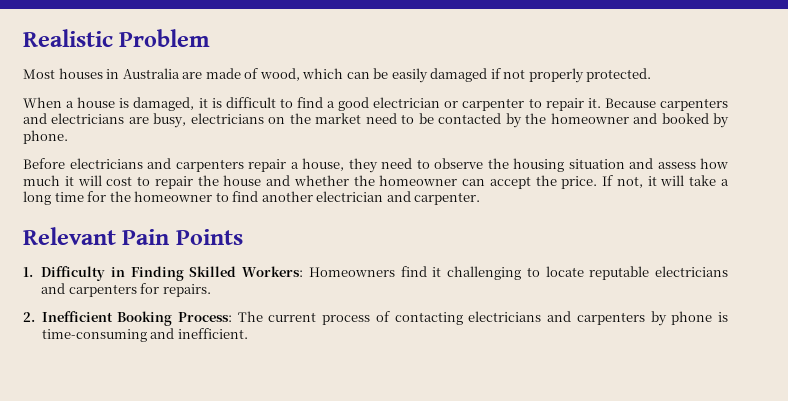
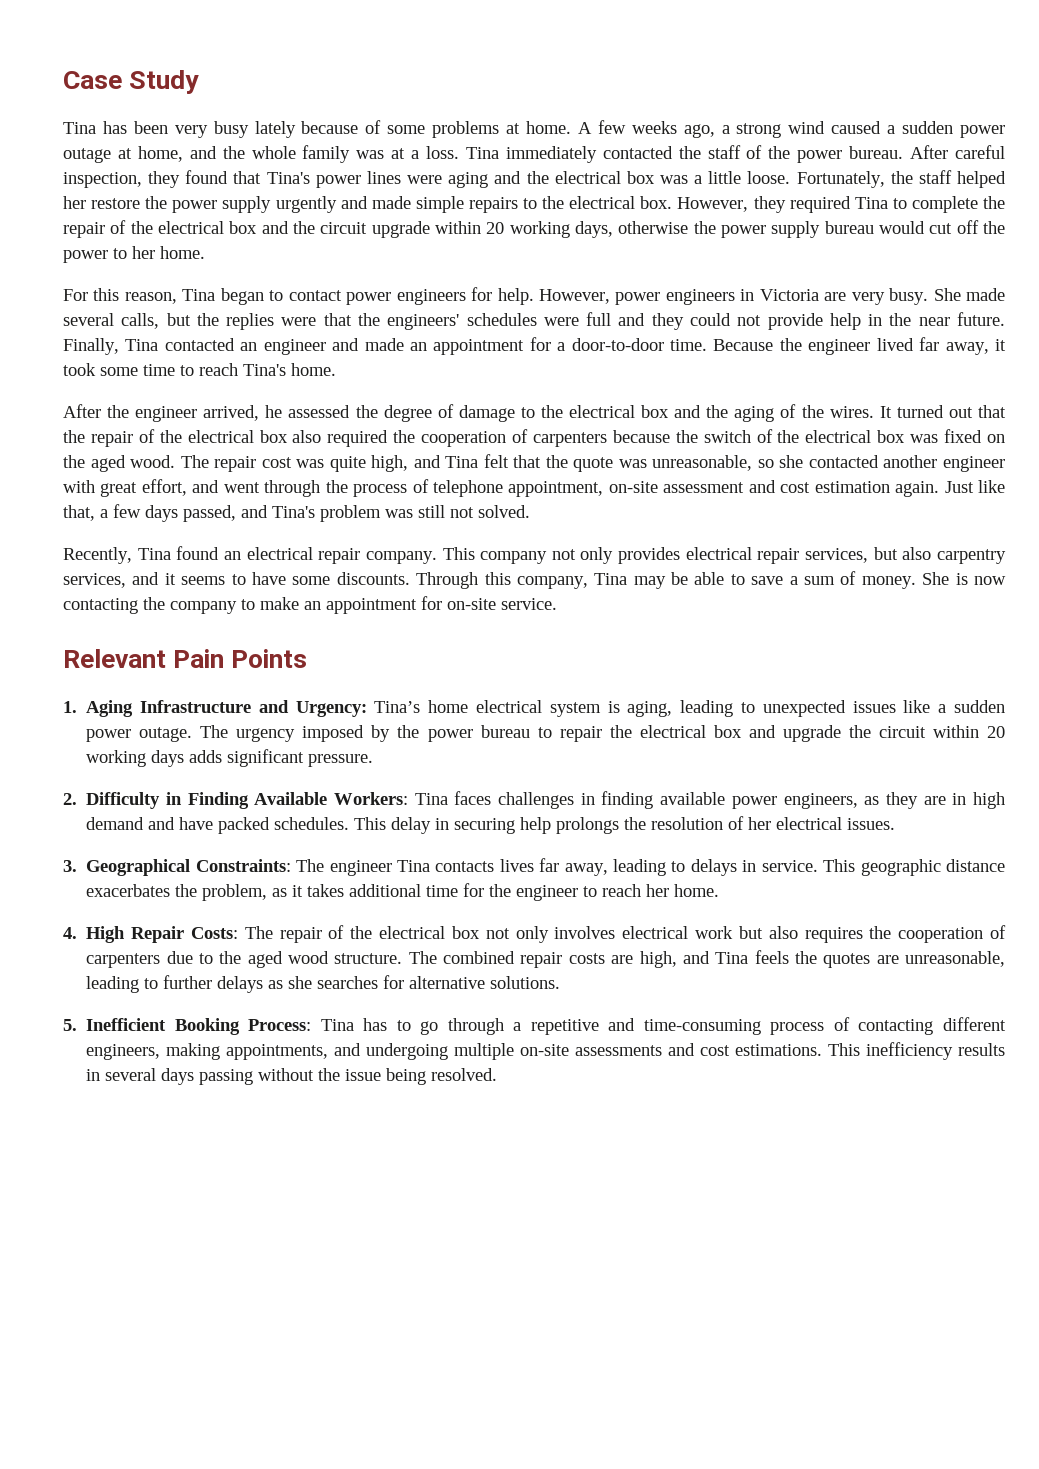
- Realistic Problem
- Most houses in Australia are made of wood, which can be easily damaged if not properly protected.
- When a house is damaged, it is difficult to find a good electrician or carpenter to repair it. Because carpenters and electricians are busy, electricians on the market need to be contacted by the homeowner and booked by phone.
- Before electricians and carpenters repair a house, they need to observe the housing situation and assess how much it will cost to repair the house and whether the homeowner can accept the price. If not, it will take a long time for the homeowner to find another electrician and carpenter.
+ Case Study
+ Tina has been very busy lately because of some problems at home. A few weeks ago, a strong wind caused a sudden power outage at home, and the whole family was at a loss. Tina immediately contacted the staff of the power bureau. After careful inspection, they found that Tina's power lines were aging and the electrical box was a little loose. Fortunately, the staff helped her restore the power supply urgently and made simple repairs to the electrical box. However, they required Tina to complete the repair of the electrical box and the circuit upgrade within 20 working days, otherwise the power supply bureau would cut off the power to her home.
+ For this reason, Tina began to contact power engineers for help. However, power engineers in Victoria are very busy. She made several calls, but the replies were that the engineers' schedules were full and they could not provide help in the near future. Finally, Tina contacted an engineer and made an appointment for a door-to-door time. Because the engineer lived far away, it took some time to reach Tina's home.
+ After the engineer arrived, he assessed the degree of damage to the electrical box and the aging of the wires. It turned out that the repair of the electrical box also required the cooperation of carpenters because the switch of the electrical box was fixed on the aged wood. The repair cost was quite high, and Tina felt that the quote was unreasonable, so she contacted another engineer with great effort, and went through the process of telephone appointment, on-site assessment and cost estimation again. Just like that, a few days passed, and Tina's problem was still not solved.
+ Recently, Tina found an electrical repair company. This company not only provides electrical repair services, but also carpentry services, and it seems to have some discounts. Through this company, Tina may be able to save a sum of money. She is now contacting the company to make an appointment for on-site service.
  Relevant Pain Points
- 1. Difficulty in Finding Skilled Workers: Homeowners find it challenging to locate reputable electricians and carpenters for repairs.
- 2. Inefficient Booking Process: The current process of contacting electricians and carpenters by phone is time-consuming and inefficient.
+ 1. Aging Infrastructure and Urgency: Tina’s home electrical system is aging, leading to unexpected issues like a sudden power outage. The urgency imposed by the power bureau to repair the electrical box and upgrade the circuit within 20 working days adds significant pressure.
+ 2. Difficulty in Finding Available Workers: Tina faces challenges in finding available power engineers, as they are in high demand and have packed schedules. This delay in securing help prolongs the resolution of her electrical issues.
+ 3. Geographical Constraints: The engineer Tina contacts lives far away, leading to delays in service. This geographic distance exacerbates the problem, as it takes additional time for the engineer to reach her home.
+ 4. High Repair Costs: The repair of the electrical box not only involves electrical work but also requires the cooperation of carpenters due to the aged wood structure. The combined repair costs are high, and Tina feels the quotes are unreasonable, leading to further delays as she searches for alternative solutions.
+ 5. Inefficient Booking Process: Tina has to go through a repetitive and time-consuming process of contacting different engineers, making appointments, and undergoing multiple on-site assessments and cost estimations. This inefficiency results in several days passing without the issue being resolved.

